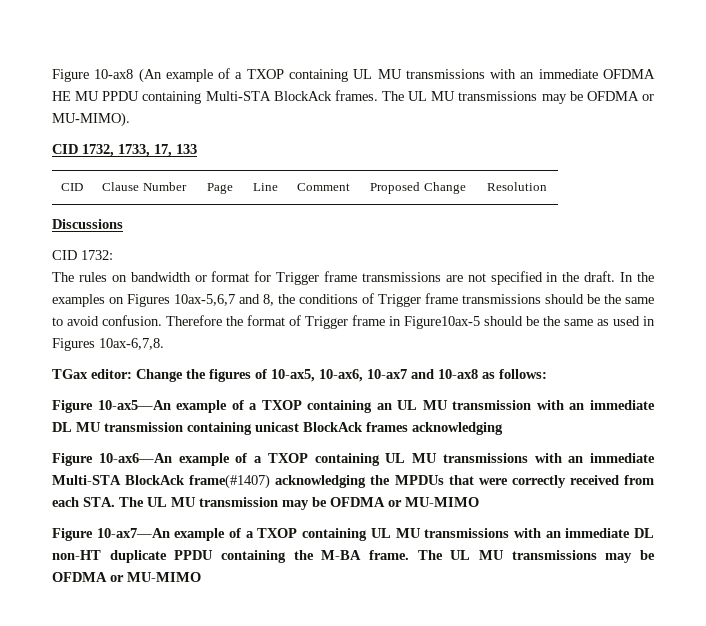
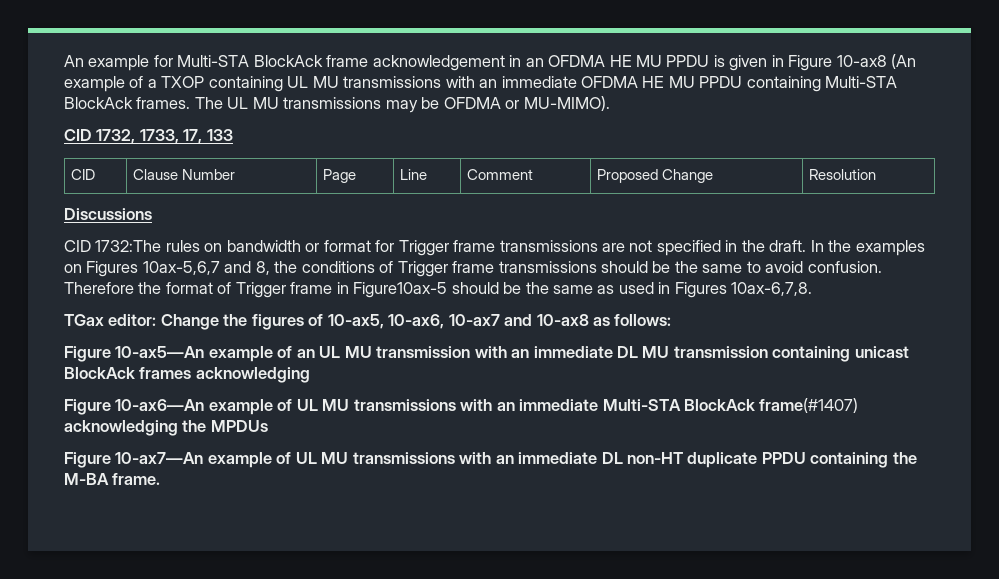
- Figure 10-ax8 (An example of a TXOP containing UL MU transmissions with an immediate OFDMA HE MU PPDU containing Multi-STA BlockAck frames.
+ An example for Multi-STA BlockAck frame acknowledgement in an OFDMA HE MU PPDU is given in Figure 10-ax8 (An example of a TXOP containing UL MU transmissions with an immediate OFDMA HE MU PPDU containing Multi-STA BlockAck frames.
- CID 1732:
- The rules on bandwidth or format for Trigger frame transmissions are not specified in the draft.
+ CID 1732:The rules on bandwidth or format for Trigger frame transmissions are not specified in the draft.
- Figure 10-ax5—An example of a TXOP containing an UL MU transmission with an immediate DL MU transmission containing unicast BlockAck frames acknowledging
+ Figure 10-ax5—An example of an UL MU transmission with an immediate DL MU transmission containing unicast BlockAck frames acknowledging
- Figure 10-ax6—An example of a TXOP containing UL MU transmissions with an immediate Multi-STA BlockAck frame(#1407) acknowledging the MPDUs that were correctly received from each STA. The UL MU transmission may be OFDMA or MU-MIMO
+ Figure 10-ax6—An example of UL MU transmissions with an immediate Multi-STA BlockAck frame(#1407) acknowledging the MPDUs
- Figure 10-ax7—An example of a TXOP containing UL MU transmissions with an immediate DL non-HT duplicate PPDU containing the M-BA frame. The UL MU transmissions may be OFDMA or MU-MIMO
+ Figure 10-ax7—An example of UL MU transmissions with an immediate DL non-HT duplicate PPDU containing the M-BA frame.

